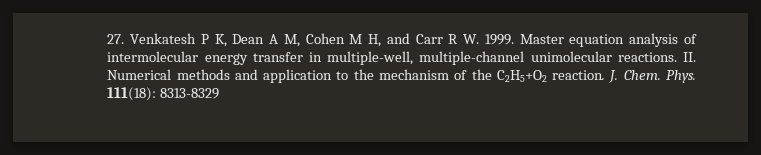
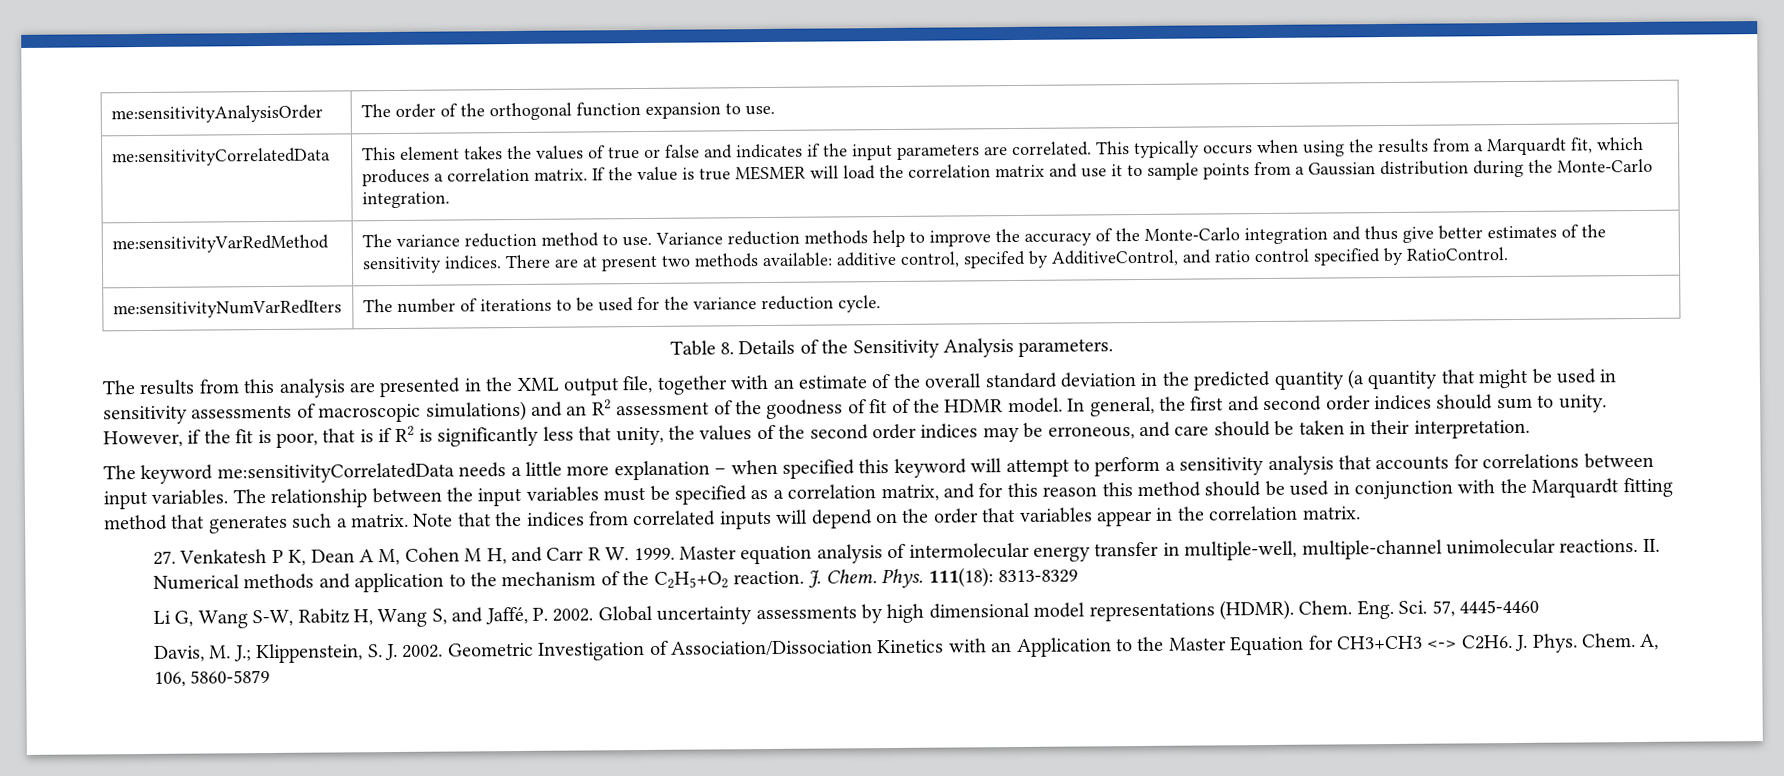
+ me:sensitivityAnalysisOrder | The order of the orthogonal function expansion to use.
+ me:sensitivityCorrelatedData | This element takes the values of true or false and indicates if the input parameters are correlated. This typically occurs when using the results from a Marquardt fit, which produces a correlation matrix. If the value is true MESMER will load the correlation matrix and use it to sample points from a Gaussian distribution during the Monte-Carlo integration.
+ me:sensitivityVarRedMethod | The variance reduction method to use. Variance reduction methods help to improve the accuracy of the Monte-Carlo integration and thus give better estimates of the sensitivity indices. There are at present two methods available: additive control, specifed by AdditiveControl, and ratio control specified by RatioControl.
+ me:sensitivityNumVarRedIters | The number of iterations to be used for the variance reduction cycle.
+ Table 8. Details of the Sensitivity Analysis parameters.
+ The results from this analysis are presented in the XML output file, together with an estimate of the overall standard deviation in the predicted quantity (a quantity that might be used in sensitivity assessments of macroscopic simulations) and an R2 assessment of the goodness of fit of the HDMR model. In general, the first and second order indices should sum to unity. However, if the fit is poor, that is if R2 is significantly less that unity, the values of the second order indices may be erroneous, and care should be taken in their interpretation.
+ The keyword me:sensitivityCorrelatedData needs a little more explanation – when specified this keyword will attempt to perform a sensitivity analysis that accounts for correlations between input variables. The relationship between the input variables must be specified as a correlation matrix, and for this reason this method should be used in conjunction with the Marquardt fitting method that generates such a matrix. Note that the indices from correlated inputs will depend on the order that variables appear in the correlation matrix.
+ Li G, Wang S-W, Rabitz H, Wang S, and Jaffé, P. 2002. Global uncertainty assessments by high dimensional model representations (HDMR). Chem. Eng. Sci. 57, 4445-4460
+ Davis, M. J.; Klippenstein, S. J. 2002. Geometric Investigation of Association/Dissociation Kinetics with an Application to the Master Equation for CH3+CH3 <-> C2H6. J. Phys. Chem. A, 106, 5860-5879

